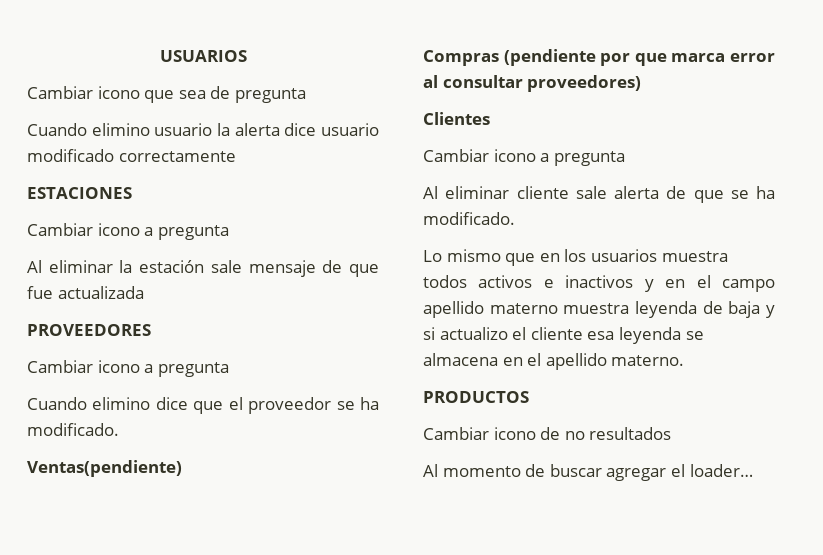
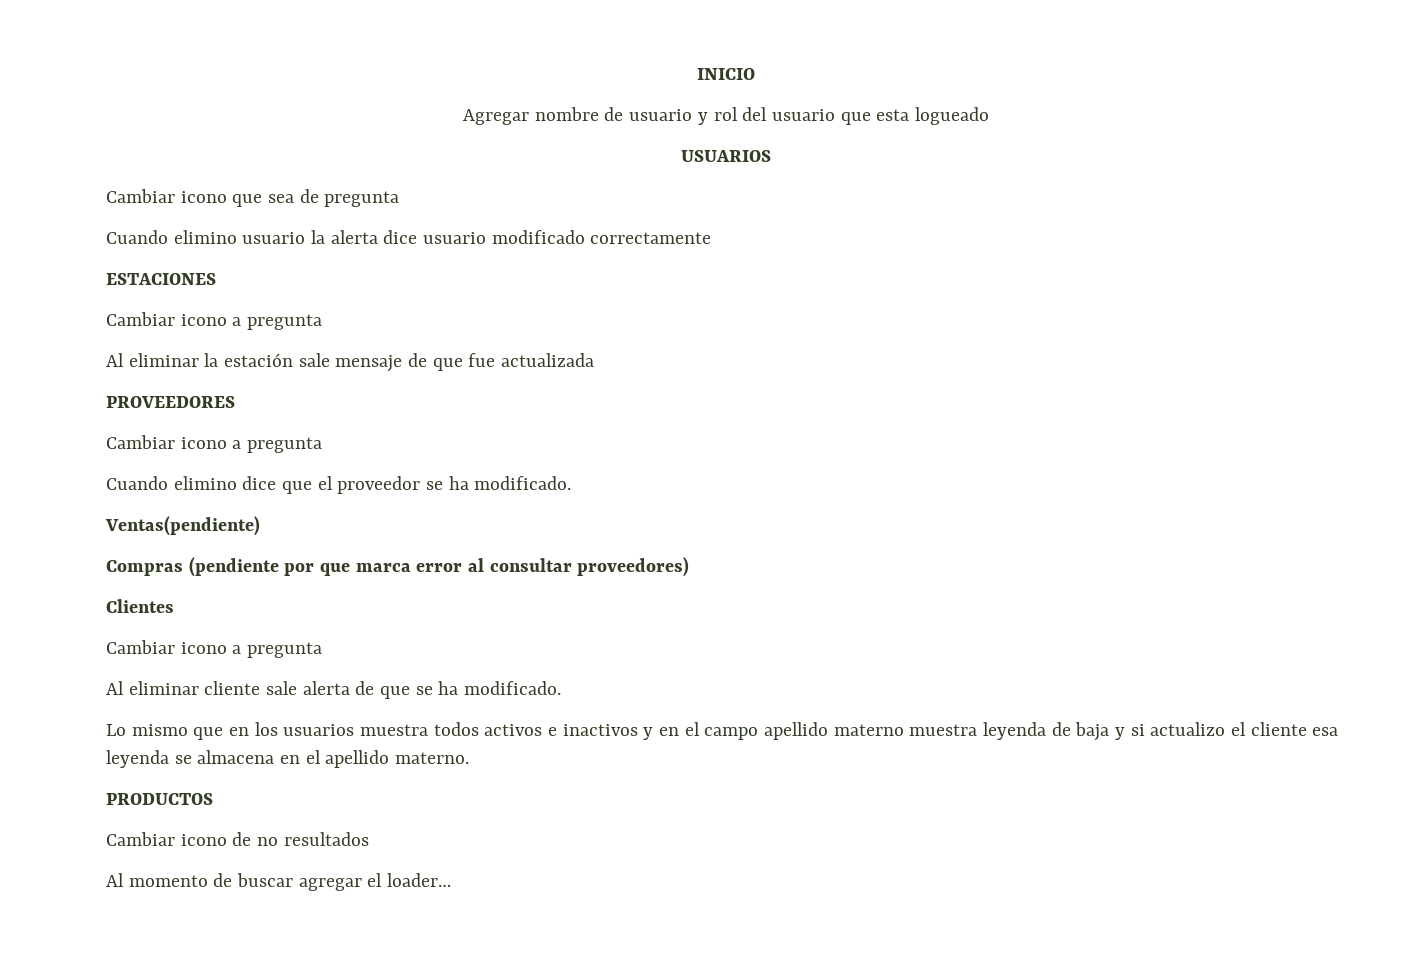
+ INICIO
+ Agregar nombre de usuario y rol del usuario que esta logueado

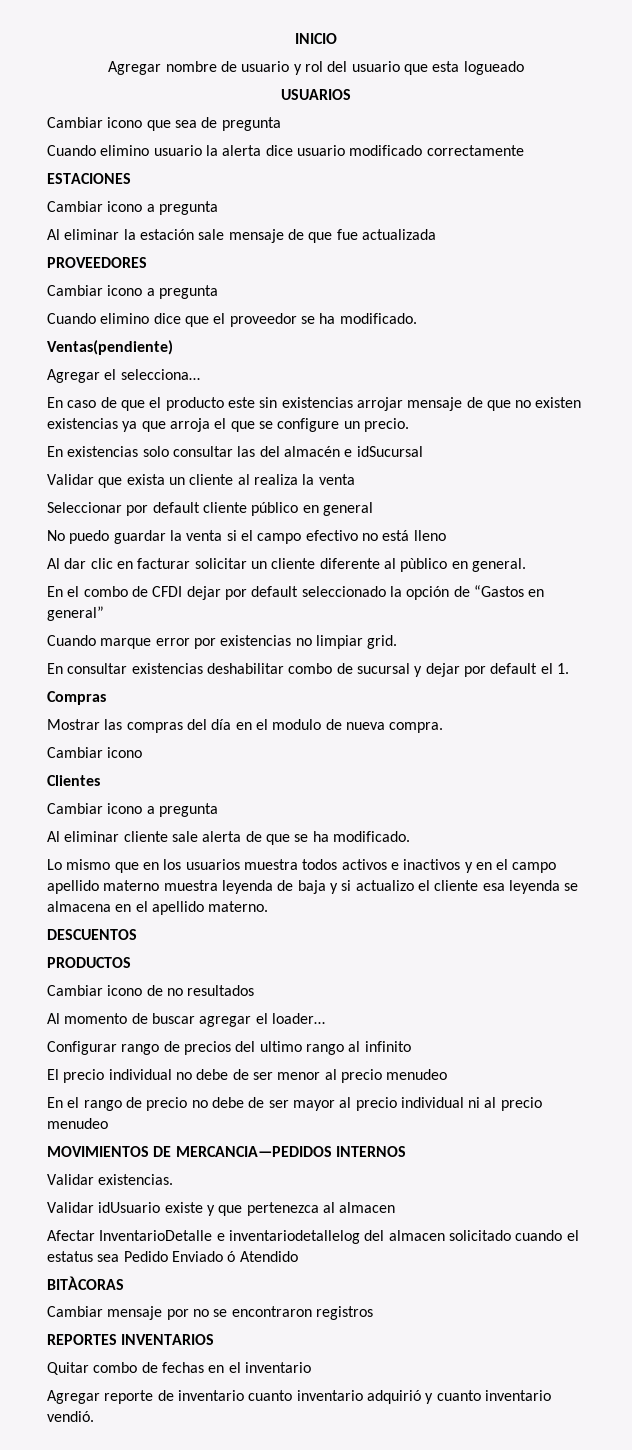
- Compras (pendiente por que marca error al consultar proveedores)
+ Agregar el selecciona…
+ En caso de que el producto este sin existencias arrojar mensaje de que no existen existencias ya que arroja el que se configure un precio.
+ En existencias solo consultar las del almacén e idSucursal
+ Validar que exista un cliente al realiza la venta
+ Seleccionar por default cliente público en general
+ No puedo guardar la venta si el campo efectivo no está lleno
+ Al dar clic en facturar solicitar un cliente diferente al pùblico en general.
+ En el combo de CFDI dejar por default seleccionado la opción de “Gastos en general”
+ Cuando marque error por existencias no limpiar grid.
+ En consultar existencias deshabilitar combo de sucursal y dejar por default el 1.
+ Compras
+ Mostrar las compras del día en el modulo de nueva compra.
+ Cambiar icono
+ DESCUENTOS
+ Configurar rango de precios del ultimo rango al infinito
+ El precio individual no debe de ser menor al precio menudeo
+ En el rango de precio no debe de ser mayor al precio individual ni al precio menudeo
+ MOVIMIENTOS DE MERCANCIA—PEDIDOS INTERNOS
+ Validar existencias.
+ Validar idUsuario existe y que pertenezca al almacen
+ Afectar InventarioDetalle e inventariodetallelog del almacen solicitado cuando el estatus sea Pedido Enviado ó Atendido
+ BITÀCORAS
+ Cambiar mensaje por no se encontraron registros
+ REPORTES INVENTARIOS
+ Quitar combo de fechas en el inventario
+ Agregar reporte de inventario cuanto inventario adquirió y cuanto inventario vendió.

